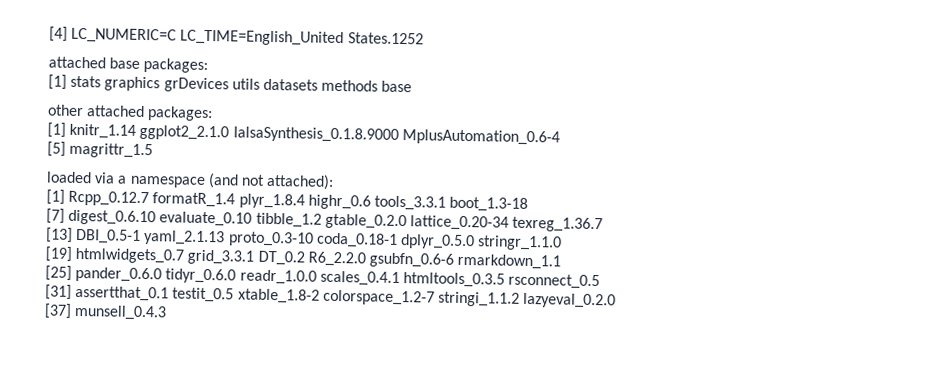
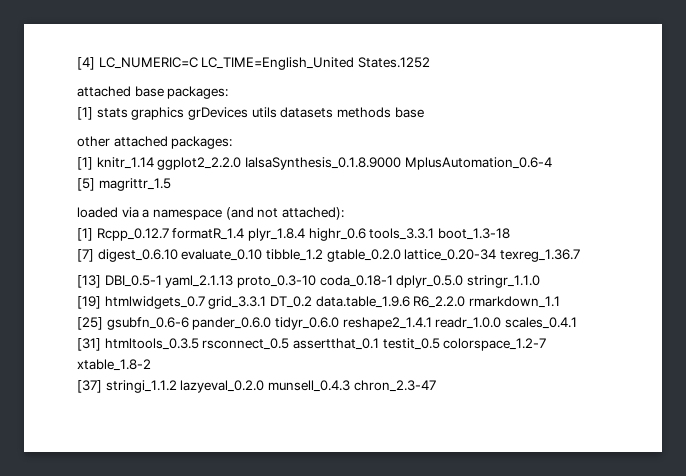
- [1] knitr_1.14 ggplot2_2.1.0 IalsaSynthesis_0.1.8.9000 MplusAutomation_0.6-4
+ [1] knitr_1.14 ggplot2_2.2.0 IalsaSynthesis_0.1.8.9000 MplusAutomation_0.6-4
- [19] htmlwidgets_0.7 grid_3.3.1 DT_0.2 R6_2.2.0 gsubfn_0.6-6 rmarkdown_1.1
+ [19] htmlwidgets_0.7 grid_3.3.1 DT_0.2 data.table_1.9.6 R6_2.2.0 rmarkdown_1.1
- [25] pander_0.6.0 tidyr_0.6.0 readr_1.0.0 scales_0.4.1 htmltools_0.3.5 rsconnect_0.5
- [31] assertthat_0.1 testit_0.5 xtable_1.8-2 colorspace_1.2-7 stringi_1.1.2 lazyeval_0.2.0
- [37] munsell_0.4.3
+ [25] gsubfn_0.6-6 pander_0.6.0 tidyr_0.6.0 reshape2_1.4.1 readr_1.0.0 scales_0.4.1
+ [31] htmltools_0.3.5 rsconnect_0.5 assertthat_0.1 testit_0.5 colorspace_1.2-7 xtable_1.8-2
+ [37] stringi_1.1.2 lazyeval_0.2.0 munsell_0.4.3 chron_2.3-47

